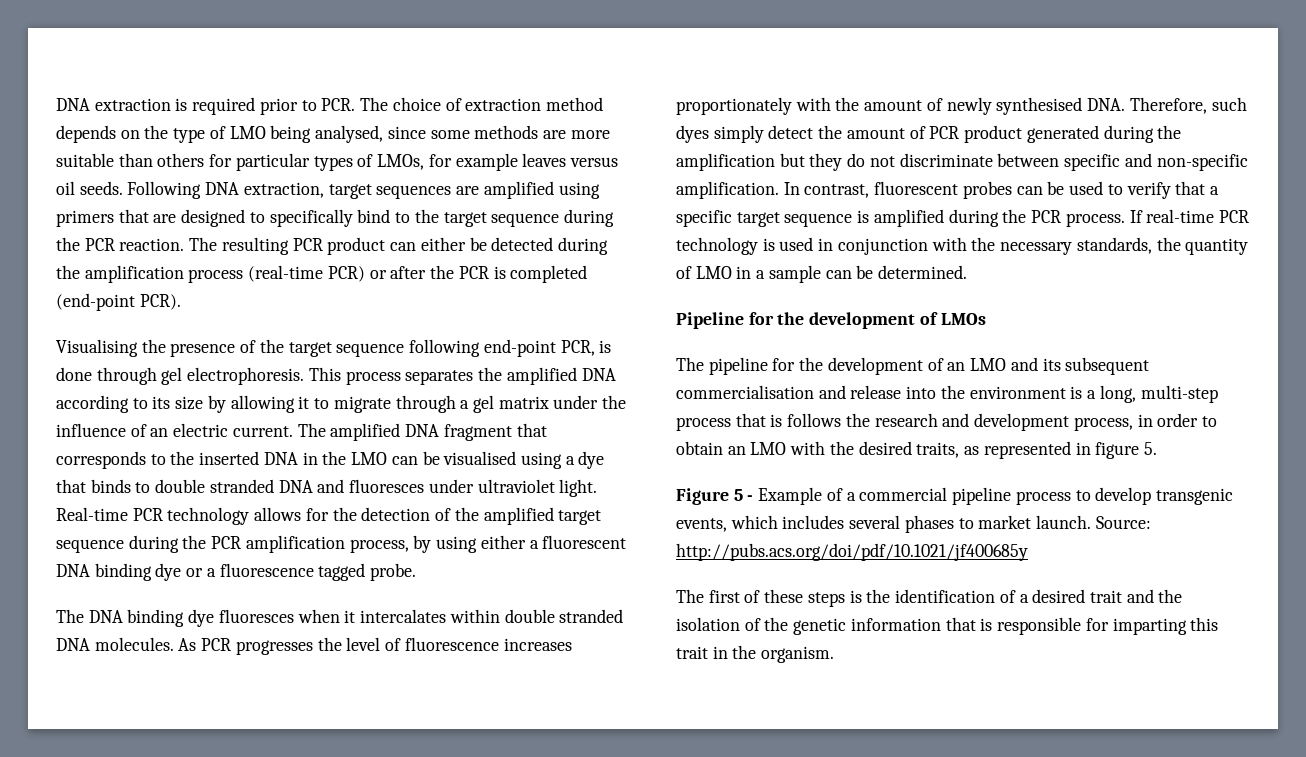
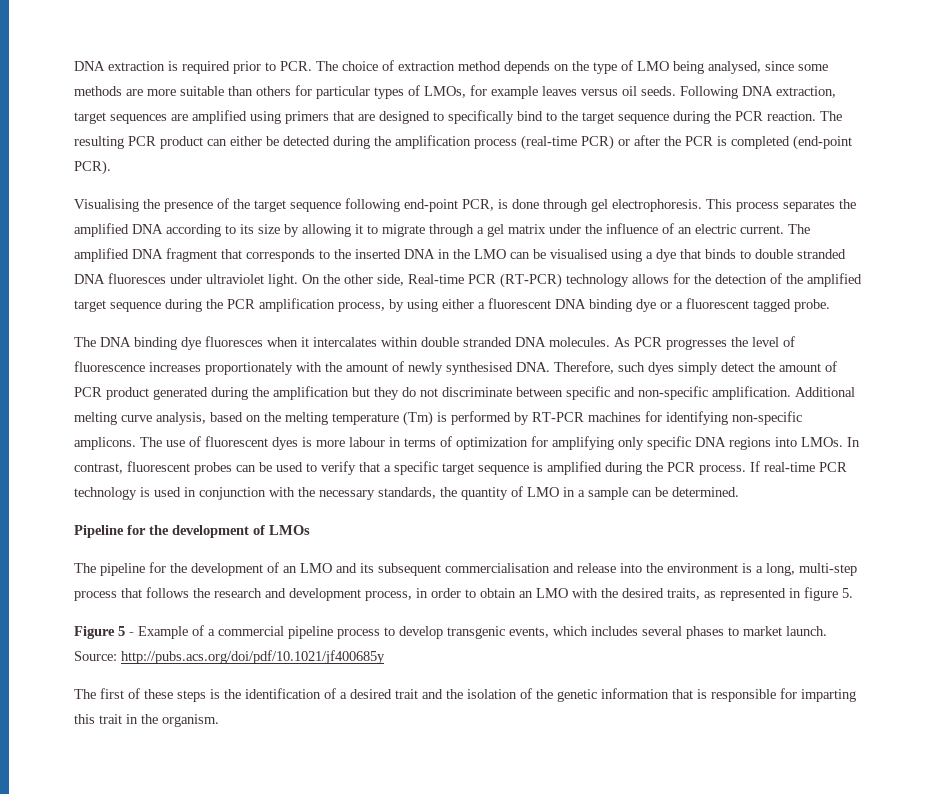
- The amplified DNA fragment that corresponds to the inserted DNA in the LMO can be visualised using a dye that binds to double stranded DNA and fluoresces under ultraviolet light.
+ The amplified DNA fragment that corresponds to the inserted DNA in the LMO can be visualised using a dye that binds to double stranded DNA fluoresces under ultraviolet light.
- Real-time PCR technology allows for the detection of the amplified target sequence during the PCR amplification process, by using either a fluorescent DNA binding dye or a fluorescence tagged probe.
+ On the other side, Real-time PCR (RT-PCR) technology allows for the detection of the amplified target sequence during the PCR amplification process, by using either a fluorescent DNA binding dye or a fluorescent tagged probe.
+ Additional melting curve analysis, based on the melting temperature (Tm) is performed by RT-PCR machines for identifying non-specific amplicons. The use of fluorescent dyes is more labour in terms of optimization for amplifying only specific DNA regions into LMOs.
- The pipeline for the development of an LMO and its subsequent commercialisation and release into the environment is a long, multi-step process that is follows the research and development process, in order to obtain an LMO with the desired traits, as represented in figure 5.
+ The pipeline for the development of an LMO and its subsequent commercialisation and release into the environment is a long, multi-step process that follows the research and development process, in order to obtain an LMO with the desired traits, as represented in figure 5.

